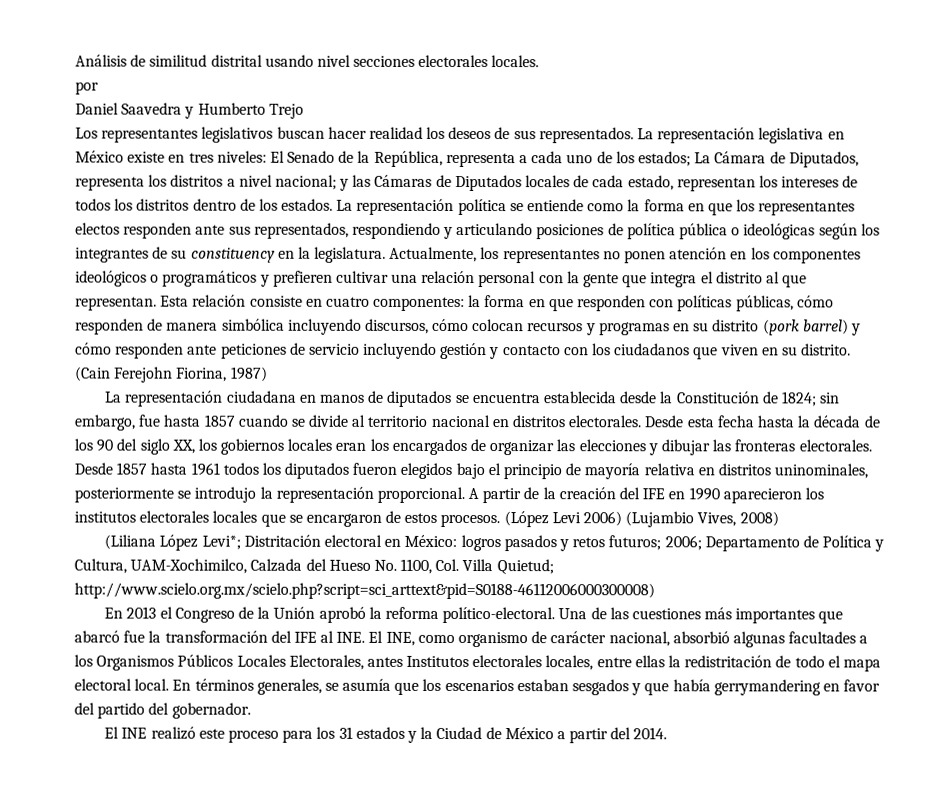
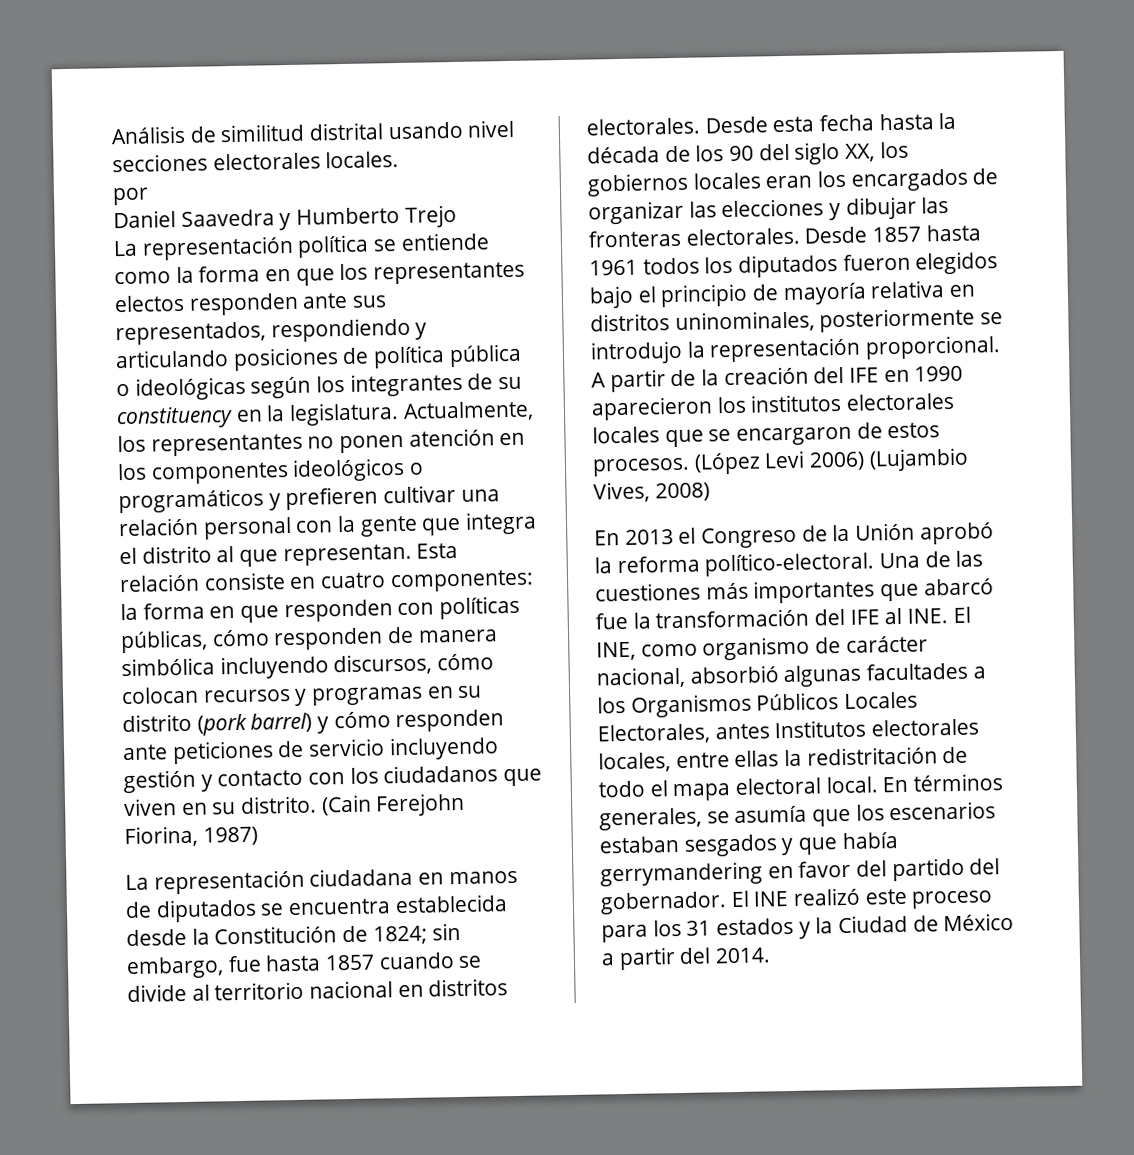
- Los representantes legislativos buscan hacer realidad los deseos de sus representados. La representación legislativa en México existe en tres niveles: El Senado de la República, representa a cada uno de los estados; La Cámara de Diputados, representa los distritos a nivel nacional; y las Cámaras de Diputados locales de cada estado, representan los intereses de todos los distritos dentro de los estados.
- (Liliana López Levi*; Distritación electoral en México: logros pasados y retos futuros; 2006; Departamento de Política y Cultura, UAM-Xochimilco, Calzada del Hueso No. 1100, Col. Villa Quietud; http://www.scielo.org.mx/scielo.php?script=sci_arttext&pid=S0188-46112006000300008)
- En términos generales, se asumía que los escenarios estaban sesgados y que había gerrymandering en favor del partido del gobernador.
- El INE realizó este proceso para los 31 estados y la Ciudad de México a partir del 2014.
+ En términos generales, se asumía que los escenarios estaban sesgados y que había gerrymandering en favor del partido del gobernador. El INE realizó este proceso para los 31 estados y la Ciudad de México a partir del 2014.

